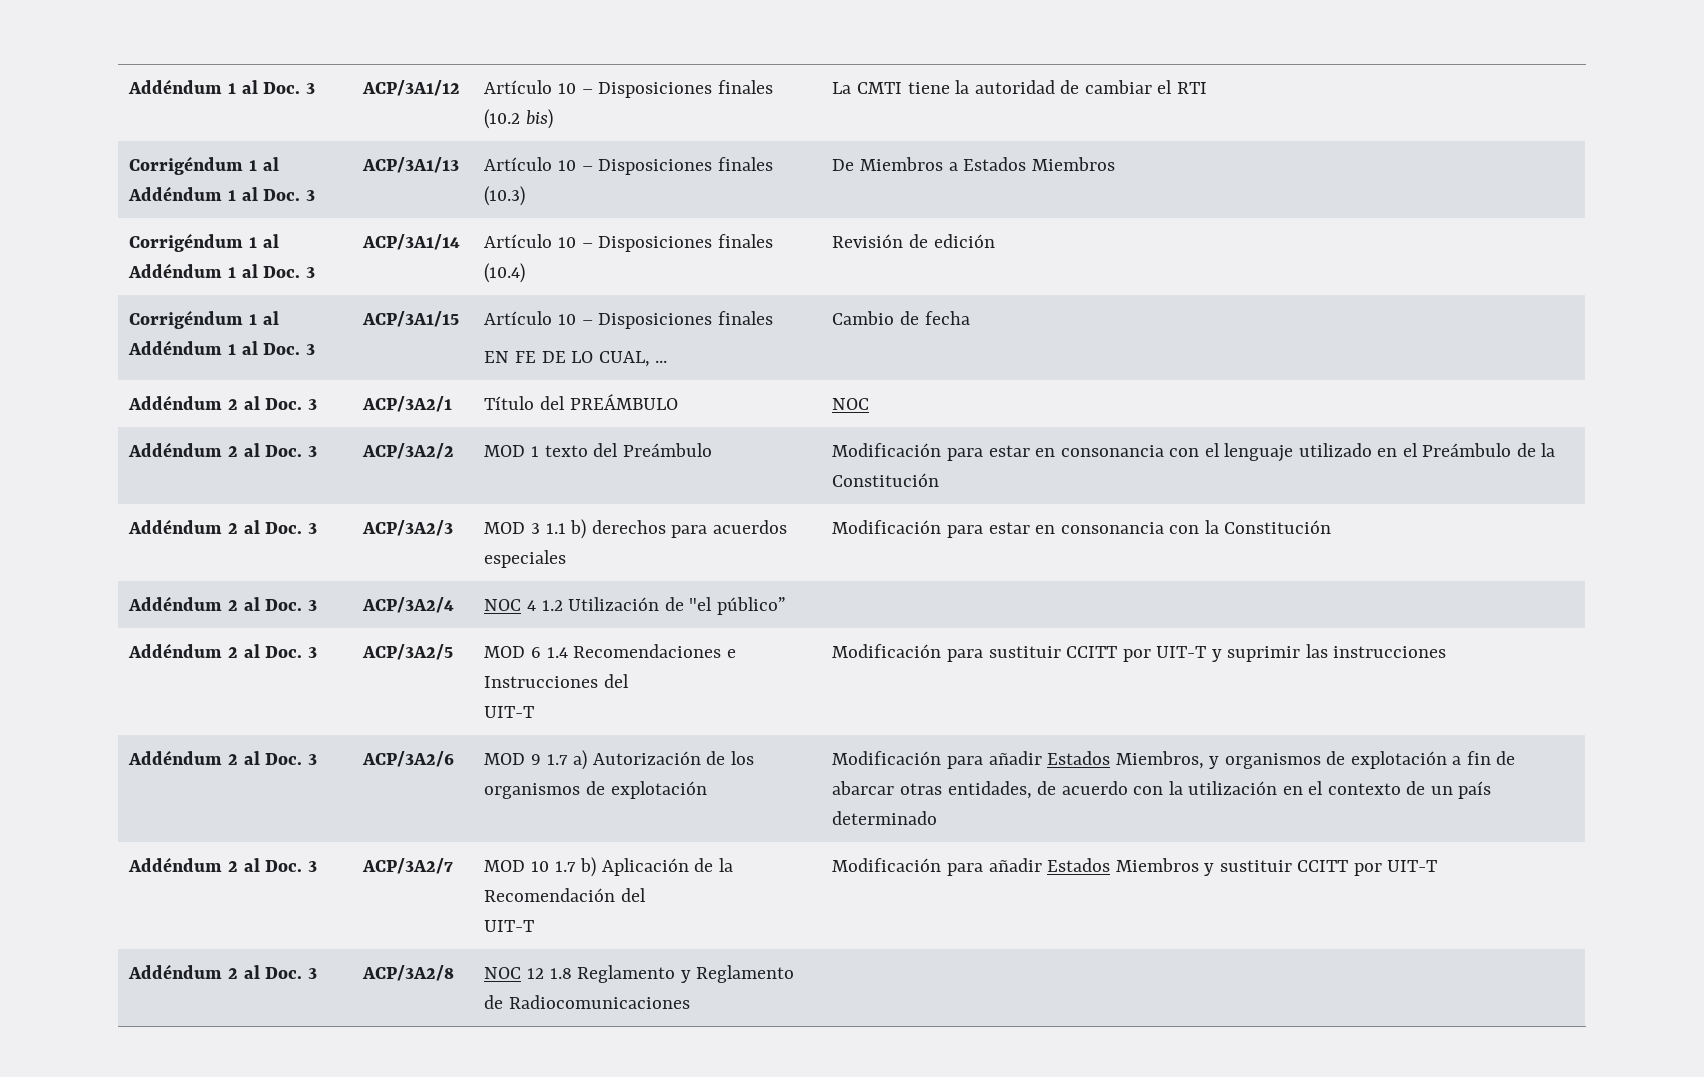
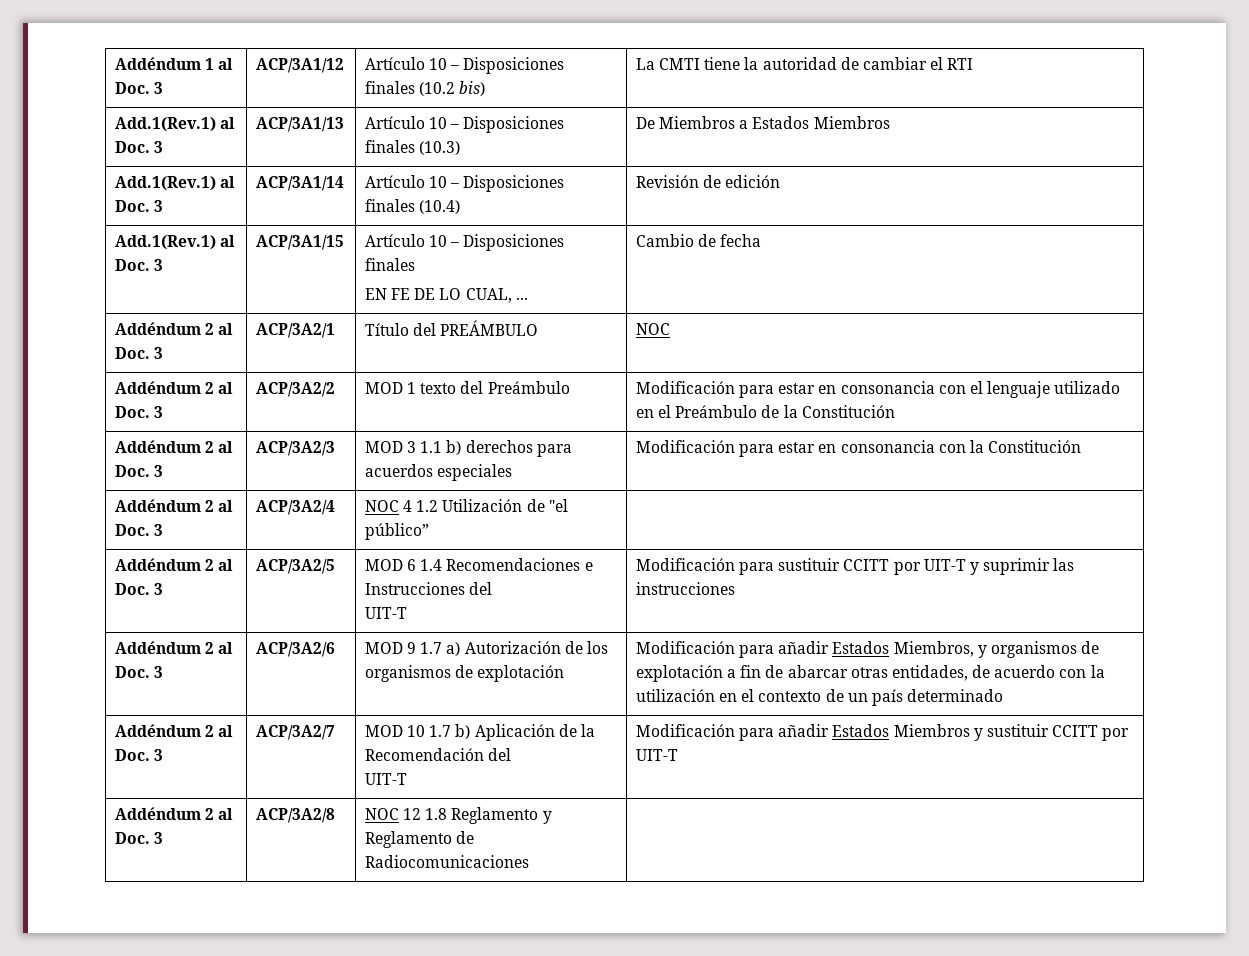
- Corrigéndum 1 al Addéndum 1 al Doc. 3 | ACP/3A1/13 | Artículo 10 – Disposiciones finales (10.3) | De Miembros a Estados Miembros
+ Add.1(Rev.1) al Doc. 3 | ACP/3A1/13 | Artículo 10 – Disposiciones finales (10.3) | De Miembros a Estados Miembros
- Corrigéndum 1 al Addéndum 1 al Doc. 3 | ACP/3A1/14 | Artículo 10 – Disposiciones finales (10.4) | Revisión de edición
+ Add.1(Rev.1) al Doc. 3 | ACP/3A1/14 | Artículo 10 – Disposiciones finales (10.4) | Revisión de edición
- Corrigéndum 1 al Addéndum 1 al Doc. 3 | ACP/3A1/15 | Artículo 10 – Disposiciones finales
+ Add.1(Rev.1) al Doc. 3 | ACP/3A1/15 | Artículo 10 – Disposiciones finales

